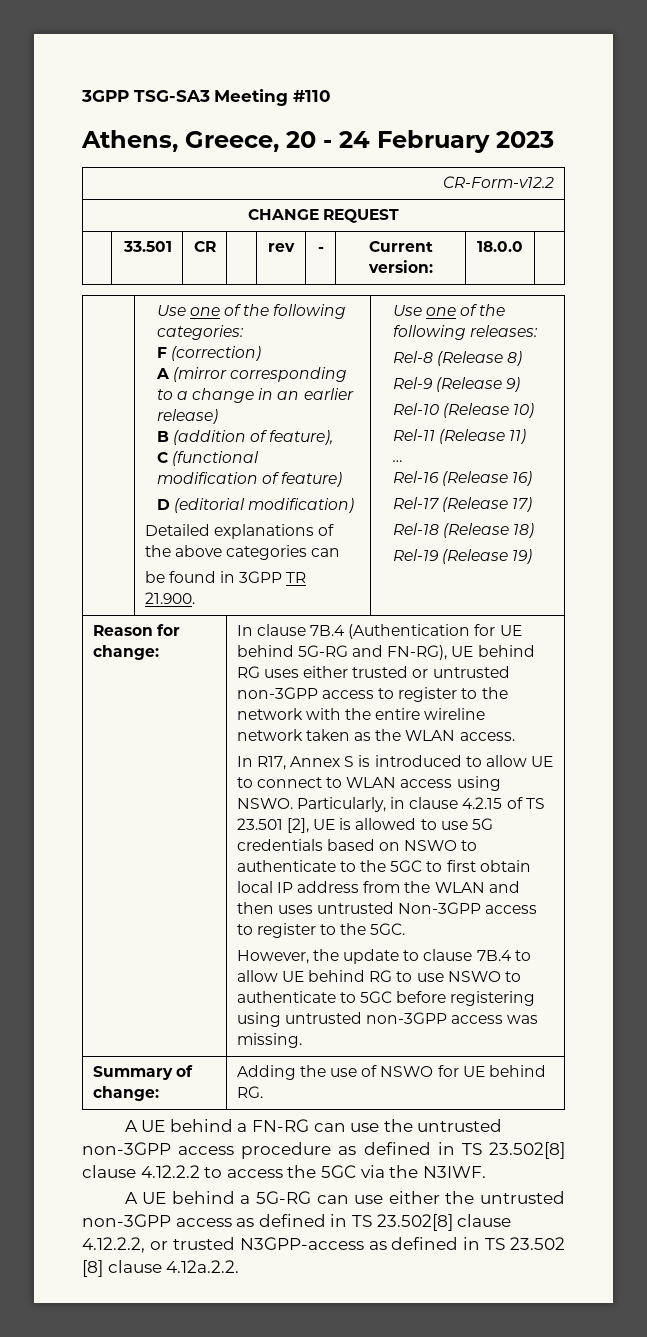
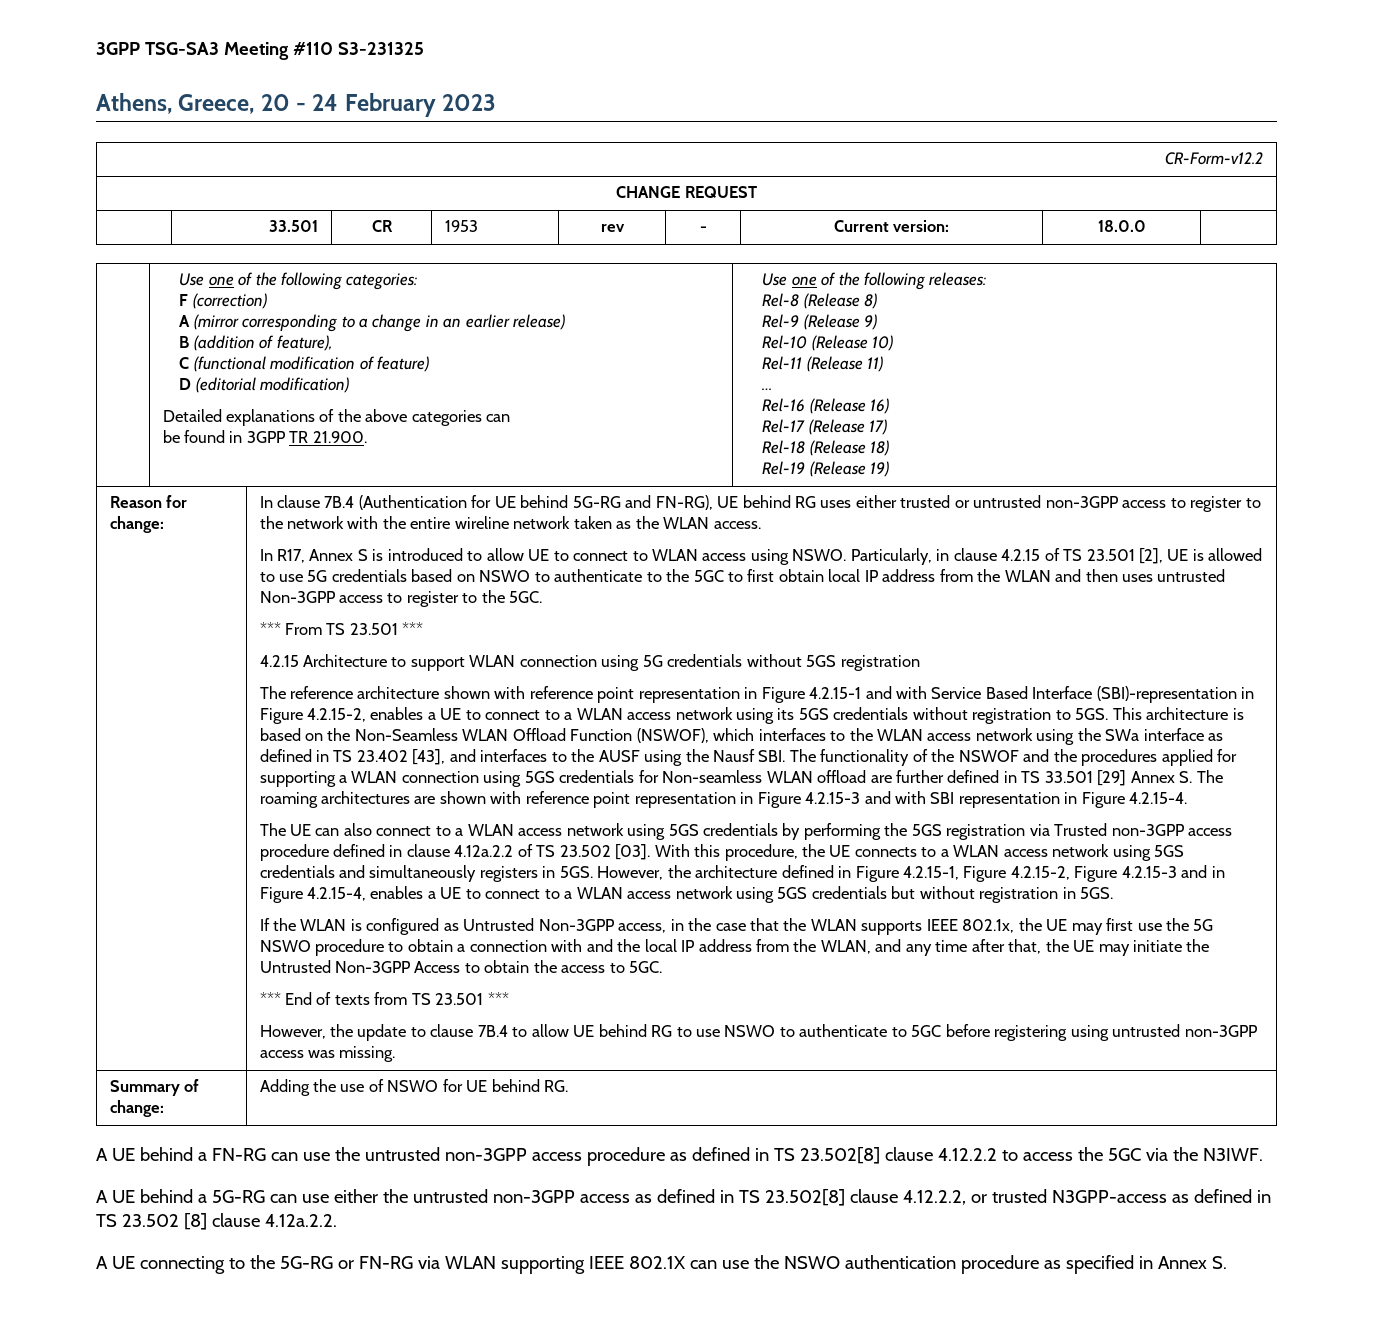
- 3GPP TSG-SA3 Meeting #110
+ 3GPP TSG-SA3 Meeting #110 S3-231325
- | 33.501 | CR | | rev | - | Current version: | 18.0.0 |
+ | 33.501 | CR | 1953 | rev | - | Current version: | 18.0.0 |
+ *** From TS 23.501 ***
+ 4.2.15 Architecture to support WLAN connection using 5G credentials without 5GS registration
+ The reference architecture shown with reference point representation in Figure 4.2.15-1 and with Service Based Interface (SBI)-representation in Figure 4.2.15-2, enables a UE to connect to a WLAN access network using its 5GS credentials without registration to 5GS. This architecture is based on the Non-Seamless WLAN Offload Function (NSWOF), which interfaces to the WLAN access network using the SWa interface as defined in TS 23.402 [43], and interfaces to the AUSF using the Nausf SBI. The functionality of the NSWOF and the procedures applied for supporting a WLAN connection using 5GS credentials for Non-seamless WLAN offload are further defined in TS 33.501 [29] Annex S. The roaming architectures are shown with reference point representation in Figure 4.2.15-3 and with SBI representation in Figure 4.2.15-4.
+ The UE can also connect to a WLAN access network using 5GS credentials by performing the 5GS registration via Trusted non-3GPP access procedure defined in clause 4.12a.2.2 of TS 23.502 [03]. With this procedure, the UE connects to a WLAN access network using 5GS credentials and simultaneously registers in 5GS. However, the architecture defined in Figure 4.2.15-1, Figure 4.2.15-2, Figure 4.2.15-3 and in Figure 4.2.15-4, enables a UE to connect to a WLAN access network using 5GS credentials but without registration in 5GS.
+ If the WLAN is configured as Untrusted Non-3GPP access, in the case that the WLAN supports IEEE 802.1x, the UE may first use the 5G NSWO procedure to obtain a connection with and the local IP address from the WLAN, and any time after that, the UE may initiate the Untrusted Non-3GPP Access to obtain the access to 5GC.
+ *** End of texts from TS 23.501 ***
+ A UE connecting to the 5G-RG or FN-RG via WLAN supporting IEEE 802.1X can use the NSWO authentication procedure as specified in Annex S.

